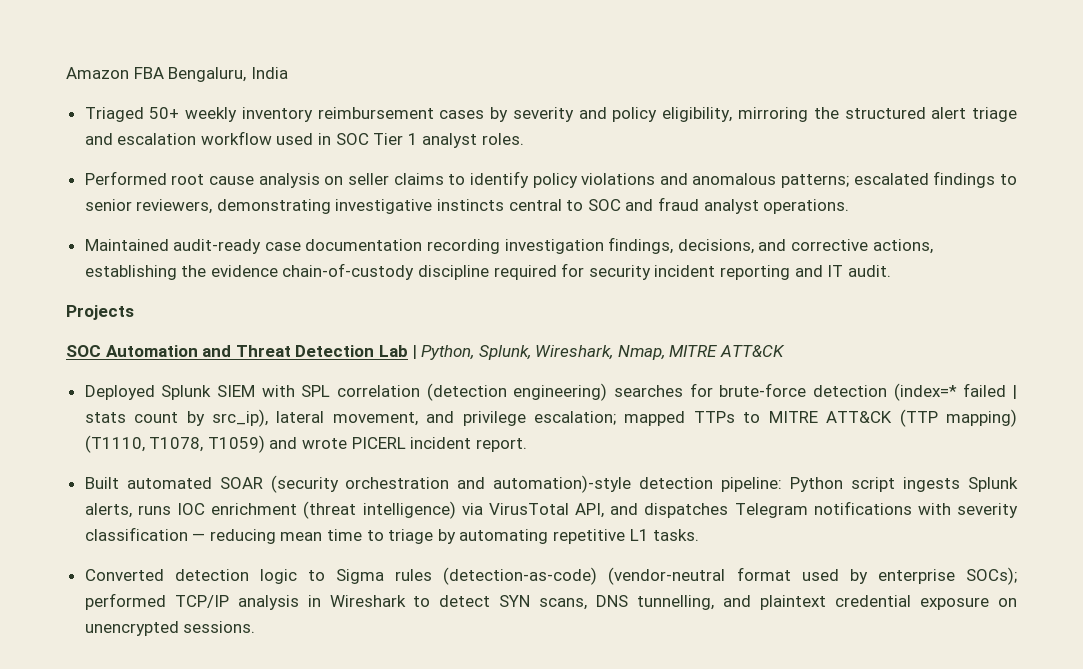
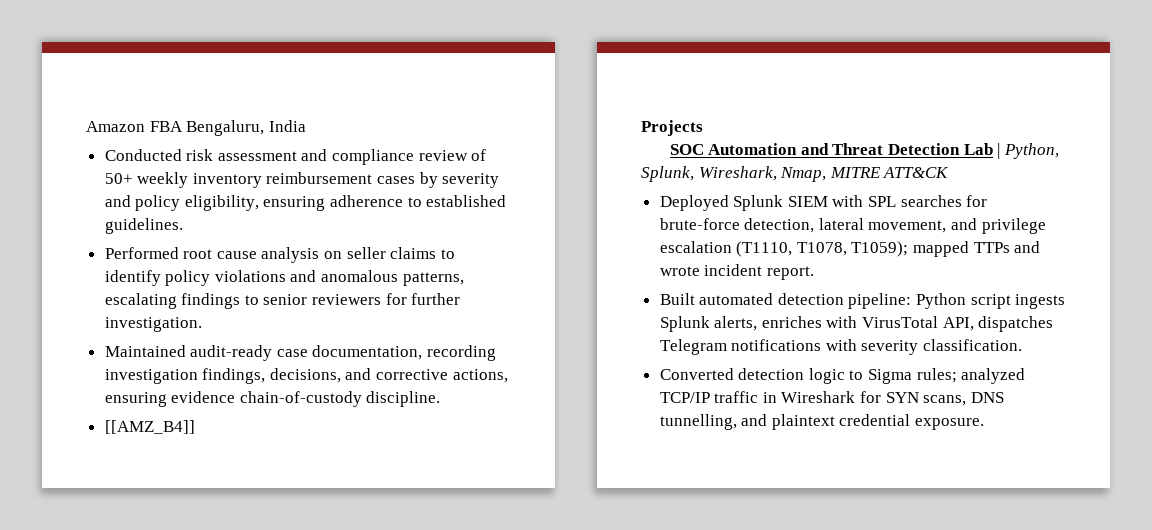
- Triaged 50+ weekly inventory reimbursement cases by severity and policy eligibility, mirroring the structured alert triage and escalation workflow used in SOC Tier 1 analyst roles.
+ Conducted risk assessment and compliance review of 50+ weekly inventory reimbursement cases by severity and policy eligibility, ensuring adherence to established guidelines.
- Performed root cause analysis on seller claims to identify policy violations and anomalous patterns; escalated findings to senior reviewers, demonstrating investigative instincts central to SOC and fraud analyst operations.
+ Performed root cause analysis on seller claims to identify policy violations and anomalous patterns, escalating findings to senior reviewers for further investigation.
- Maintained audit-ready case documentation recording investigation findings, decisions, and corrective actions, establishing the evidence chain-of-custody discipline required for security incident reporting and IT audit.
+ Maintained audit-ready case documentation, recording investigation findings, decisions, and corrective actions, ensuring evidence chain-of-custody discipline.
+ [[AMZ_B4]]
- Deployed Splunk SIEM with SPL correlation (detection engineering) searches for brute-force detection (index=* failed | stats count by src_ip), lateral movement, and privilege escalation; mapped TTPs to MITRE ATT&CK (TTP mapping) (T1110, T1078, T1059) and wrote PICERL incident report.
+ Deployed Splunk SIEM with SPL searches for brute-force detection, lateral movement, and privilege escalation (T1110, T1078, T1059); mapped TTPs and wrote incident report.
- Built automated SOAR (security orchestration and automation)-style detection pipeline: Python script ingests Splunk alerts, runs IOC enrichment (threat intelligence) via VirusTotal API, and dispatches Telegram notifications with severity classification — reducing mean time to triage by automating repetitive L1 tasks.
+ Built automated detection pipeline: Python script ingests Splunk alerts, enriches with VirusTotal API, dispatches Telegram notifications with severity classification.
- Converted detection logic to Sigma rules (detection-as-code) (vendor-neutral format used by enterprise SOCs); performed TCP/IP analysis in Wireshark to detect SYN scans, DNS tunnelling, and plaintext credential exposure on unencrypted sessions.
+ Converted detection logic to Sigma rules; analyzed TCP/IP traffic in Wireshark for SYN scans, DNS tunnelling, and plaintext credential exposure.

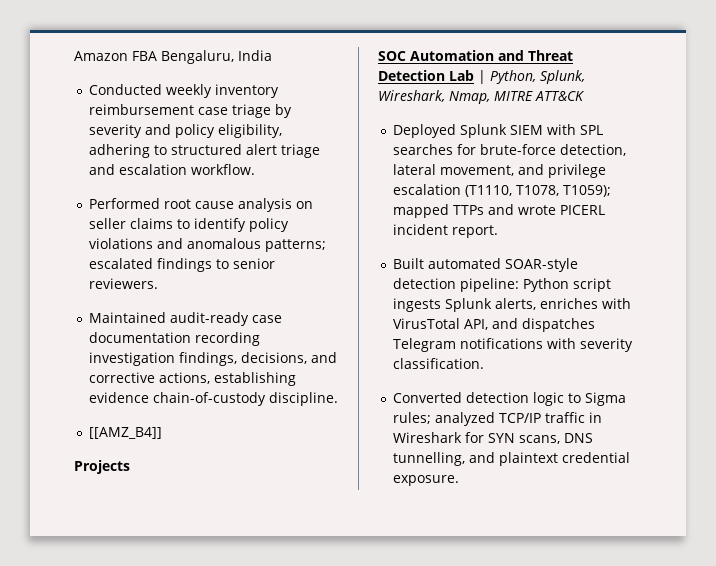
- Conducted risk assessment and compliance review of 50+ weekly inventory reimbursement cases by severity and policy eligibility, ensuring adherence to established guidelines.
+ Conducted weekly inventory reimbursement case triage by severity and policy eligibility, adhering to structured alert triage and escalation workflow.
- Performed root cause analysis on seller claims to identify policy violations and anomalous patterns, escalating findings to senior reviewers for further investigation.
+ Performed root cause analysis on seller claims to identify policy violations and anomalous patterns; escalated findings to senior reviewers.
- Maintained audit-ready case documentation, recording investigation findings, decisions, and corrective actions, ensuring evidence chain-of-custody discipline.
+ Maintained audit-ready case documentation recording investigation findings, decisions, and corrective actions, establishing evidence chain-of-custody discipline.
- Deployed Splunk SIEM with SPL searches for brute-force detection, lateral movement, and privilege escalation (T1110, T1078, T1059); mapped TTPs and wrote incident report.
+ Deployed Splunk SIEM with SPL searches for brute-force detection, lateral movement, and privilege escalation (T1110, T1078, T1059); mapped TTPs and wrote PICERL incident report.
- Built automated detection pipeline: Python script ingests Splunk alerts, enriches with VirusTotal API, dispatches Telegram notifications with severity classification.
+ Built automated SOAR-style detection pipeline: Python script ingests Splunk alerts, enriches with VirusTotal API, and dispatches Telegram notifications with severity classification.

